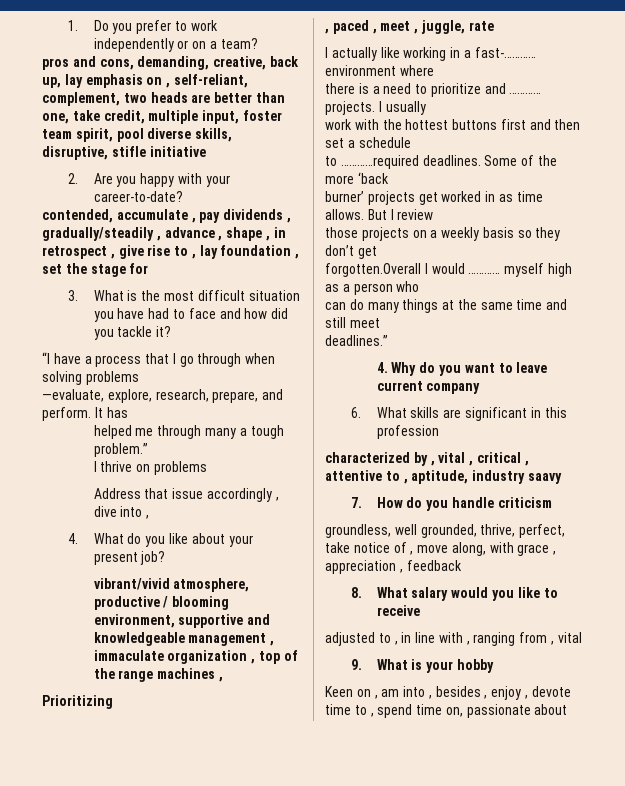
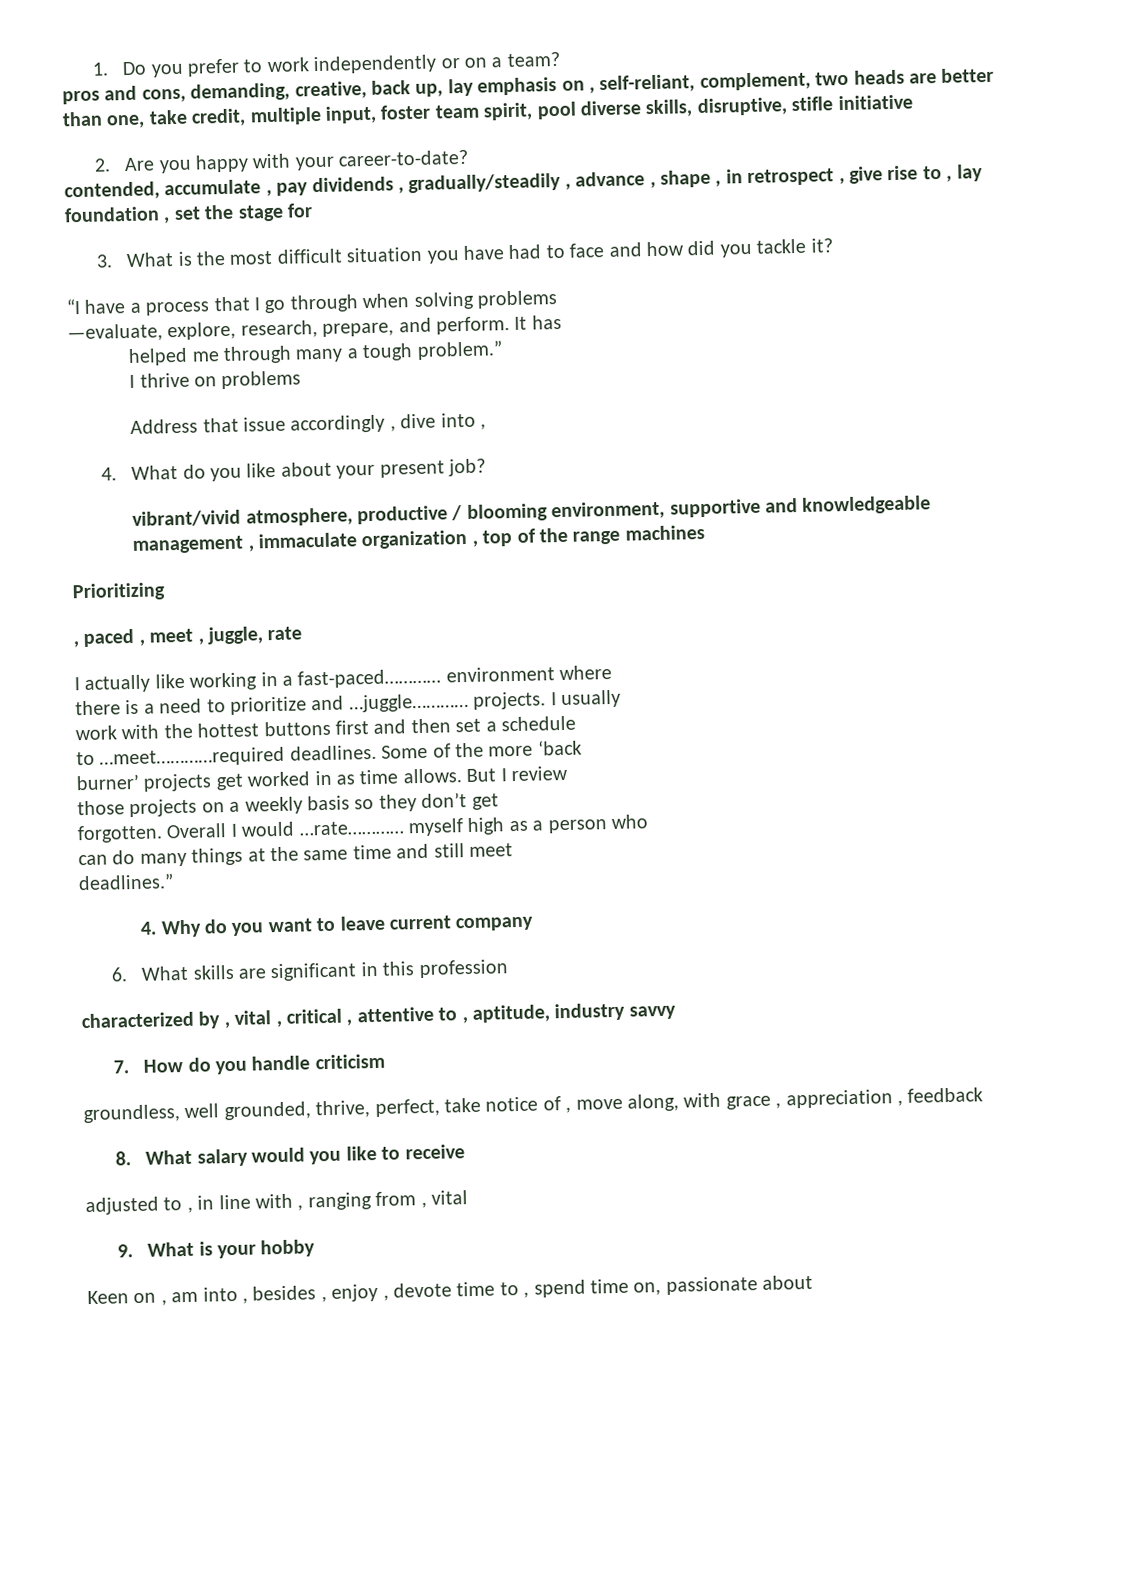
- vibrant/vivid atmosphere, productive / blooming environment, supportive and knowledgeable management , immaculate organization , top of the range machines ,
+ vibrant/vivid atmosphere, productive / blooming environment, supportive and knowledgeable management , immaculate organization , top of the range machines
- I actually like working in a fast-………… environment where
+ I actually like working in a fast-paced………… environment where
- there is a need to prioritize and ………… projects.
+ there is a need to prioritize and …juggle………… projects.
- to …………required deadlines.
+ to …meet…………required deadlines.
- forgotten.Overall I would ………… myself high as a person who
+ forgotten. Overall I would …rate………… myself high as a person who
- characterized by , vital , critical , attentive to , aptitude, industry saavy
+ characterized by , vital , critical , attentive to , aptitude, industry savvy

